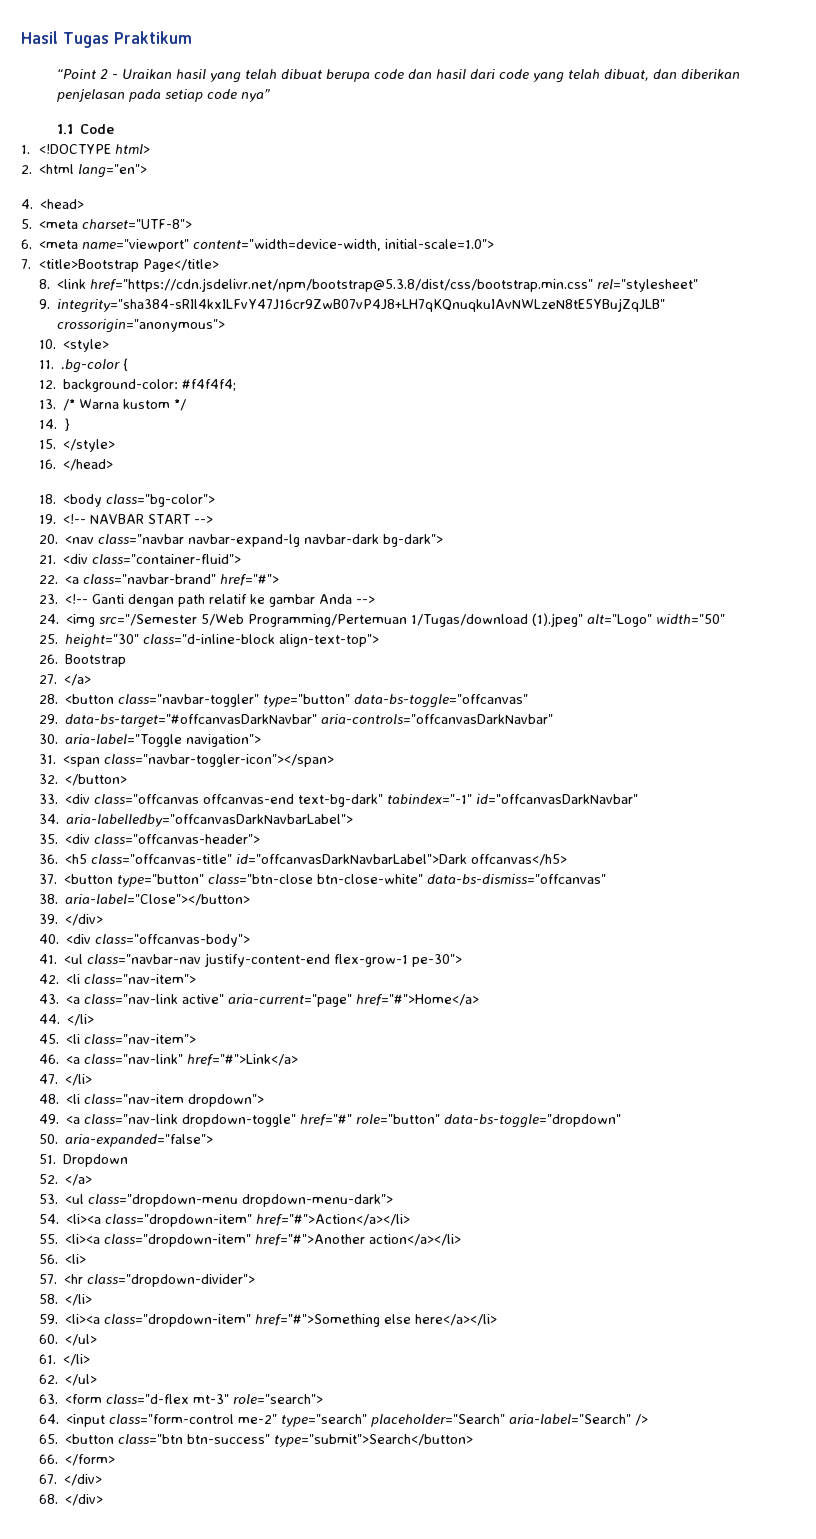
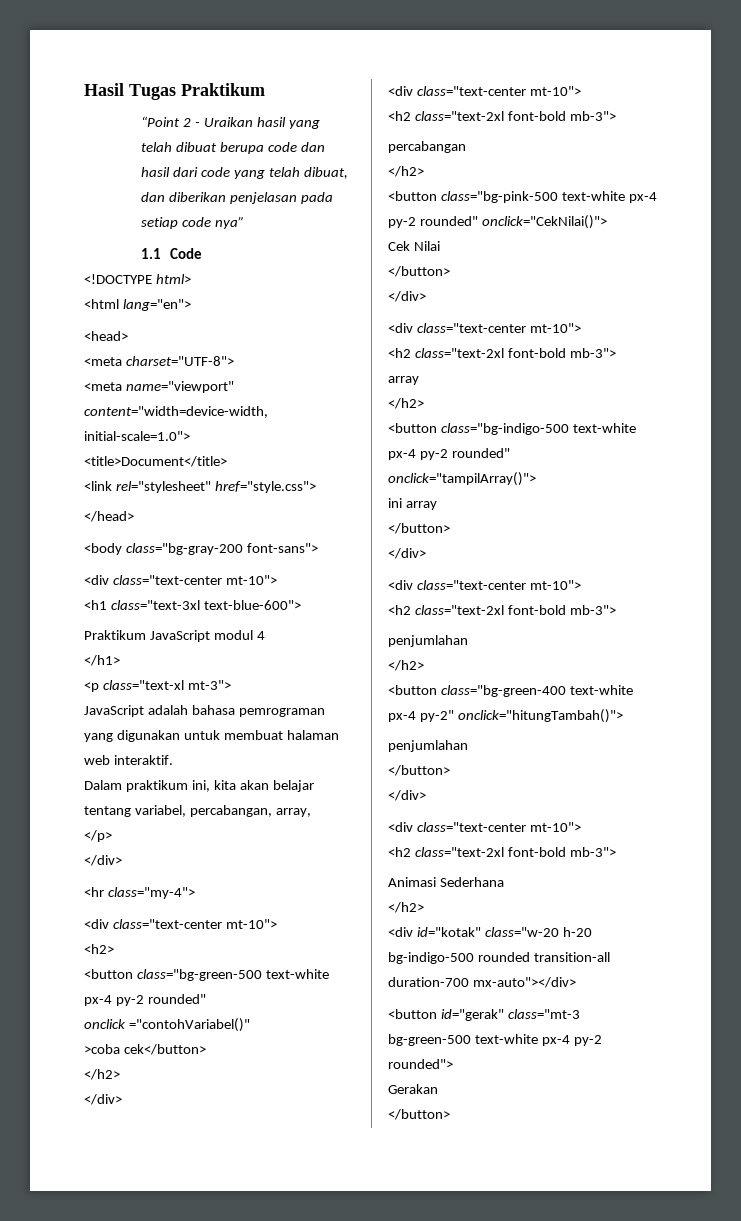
- 1. <!DOCTYPE html>
+ <!DOCTYPE html>
- 2. <html lang="en">
+ <html lang="en">
- 4. <head>
+ <head>
- 5. <meta charset="UTF-8">
+ <meta charset="UTF-8">
- 6. <meta name="viewport" content="width=device-width, initial-scale=1.0">
+ <meta name="viewport" content="width=device-width, initial-scale=1.0">
- 7. <title>Bootstrap Page</title>
- 8. <link href="https://cdn.jsdelivr.net/npm/bootstrap@5.3.8/dist/css/bootstrap.min.css" rel="stylesheet"
- 9. integrity="sha384-sRIl4kxILFvY47J16cr9ZwB07vP4J8+LH7qKQnuqkuIAvNWLzeN8tE5YBujZqJLB" crossorigin="anonymous">
- 10. <style>
- 11. .bg-color {
- 12. background-color: #f4f4f4;
- 13. /* Warna kustom */
- 14. }
- 15. </style>
- 16. </head>
- 18. <body class="bg-color">
- 19. <!-- NAVBAR START -->
- 20. <nav class="navbar navbar-expand-lg navbar-dark bg-dark">
- 21. <div class="container-fluid">
- 22. <a class="navbar-brand" href="#">
- 23. <!-- Ganti dengan path relatif ke gambar Anda -->
- 24. <img src="/Semester 5/Web Programming/Pertemuan 1/Tugas/download (1).jpeg" alt="Logo" width="50"
- 25. height="30" class="d-inline-block align-text-top">
- 26. Bootstrap
- 27. </a>
- 28. <button class="navbar-toggler" type="button" data-bs-toggle="offcanvas"
- 29. data-bs-target="#offcanvasDarkNavbar" aria-controls="offcanvasDarkNavbar"
- 30. aria-label="Toggle navigation">
- 31. <span class="navbar-toggler-icon"></span>
- 32. </button>
- 33. <div class="offcanvas offcanvas-end text-bg-dark" tabindex="-1" id="offcanvasDarkNavbar"
- 34. aria-labelledby="offcanvasDarkNavbarLabel">
- 35. <div class="offcanvas-header">
- 36. <h5 class="offcanvas-title" id="offcanvasDarkNavbarLabel">Dark offcanvas</h5>
- 37. <button type="button" class="btn-close btn-close-white" data-bs-dismiss="offcanvas"
- 38. aria-label="Close"></button>
- 39. </div>
- 40. <div class="offcanvas-body">
- 41. <ul class="navbar-nav justify-content-end flex-grow-1 pe-30">
- 42. <li class="nav-item">
- 43. <a class="nav-link active" aria-current="page" href="#">Home</a>
- 44. </li>
- 45. <li class="nav-item">
- 46. <a class="nav-link" href="#">Link</a>
- 47. </li>
- 48. <li class="nav-item dropdown">
- 49. <a class="nav-link dropdown-toggle" href="#" role="button" data-bs-toggle="dropdown"
- 50. aria-expanded="false">
- 51. Dropdown
- 52. </a>
- 53. <ul class="dropdown-menu dropdown-menu-dark">
- 54. <li><a class="dropdown-item" href="#">Action</a></li>
- 55. <li><a class="dropdown-item" href="#">Another action</a></li>
- 56. <li>
- 57. <hr class="dropdown-divider">
- 58. </li>
- 59. <li><a class="dropdown-item" href="#">Something else here</a></li>
- 60. </ul>
- 61. </li>
- 62. </ul>
- 63. <form class="d-flex mt-3" role="search">
- 64. <input class="form-control me-2" type="search" placeholder="Search" aria-label="Search" />
- 65. <button class="btn btn-success" type="submit">Search</button>
- 66. </form>
- 67. </div>
- 68. </div>
+ <title>Document</title>
+ <link rel="stylesheet" href="style.css">
+ </head>
+ <body class="bg-gray-200 font-sans">
+ <div class="text-center mt-10">
+ <h1 class="text-3xl text-blue-600">
+ Praktikum JavaScript modul 4
+ </h1>
+ <p class="text-xl mt-3">
+ JavaScript adalah bahasa pemrograman yang digunakan untuk membuat halaman web interaktif.
+ Dalam praktikum ini, kita akan belajar tentang variabel, percabangan, array,
+ </p>
+ </div>
+ <hr class="my-4">
+ <div class="text-center mt-10">
+ <h2>
+ <button class="bg-green-500 text-white px-4 py-2 rounded"
+ onclick ="contohVariabel()"
+ >coba cek</button>
+ </h2>
+ </div>
+ <div class="text-center mt-10">
+ <h2 class="text-2xl font-bold mb-3">
+ percabangan
+ </h2>
+ <button class="bg-pink-500 text-white px-4 py-2 rounded" onclick="CekNilai()">
+ Cek Nilai
+ </button>
+ </div>
+ <div class="text-center mt-10">
+ <h2 class="text-2xl font-bold mb-3">
+ array
+ </h2>
+ <button class="bg-indigo-500 text-white px-4 py-2 rounded" onclick="tampilArray()">
+ ini array
+ </button>
+ </div>
+ <div class="text-center mt-10">
+ <h2 class="text-2xl font-bold mb-3">
+ penjumlahan
+ </h2>
+ <button class="bg-green-400 text-white px-4 py-2" onclick="hitungTambah()">
+ penjumlahan
+ </button>
+ </div>
+ <div class="text-center mt-10">
+ <h2 class="text-2xl font-bold mb-3">
+ Animasi Sederhana
+ </h2>
+ <div id="kotak" class="w-20 h-20 bg-indigo-500 rounded transition-all duration-700 mx-auto"></div>
+ <button id="gerak" class="mt-3 bg-green-500 text-white px-4 py-2 rounded">
+ Gerakan
+ </button>

